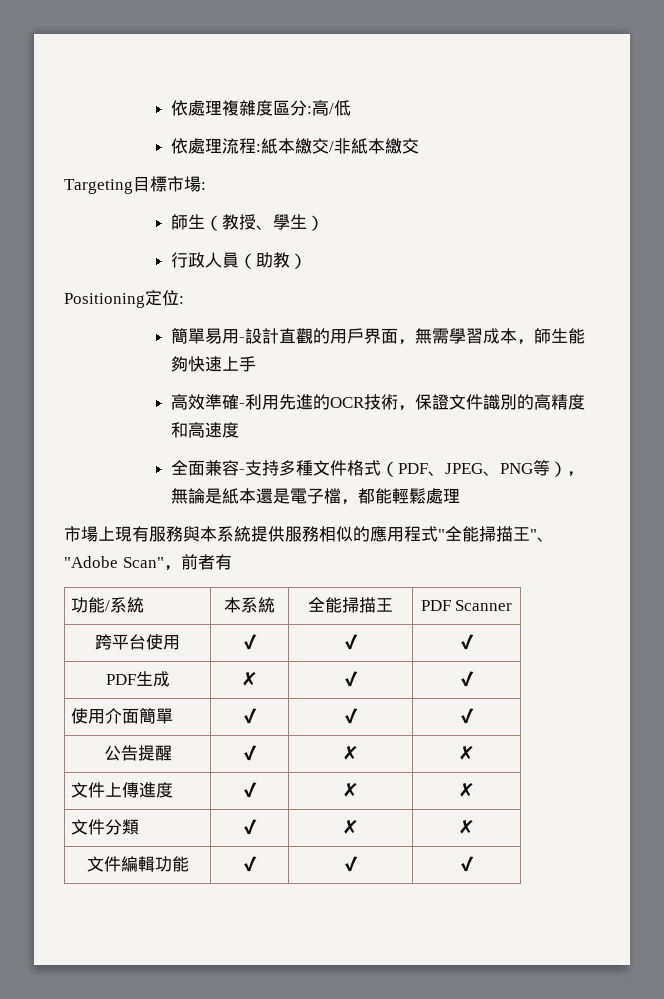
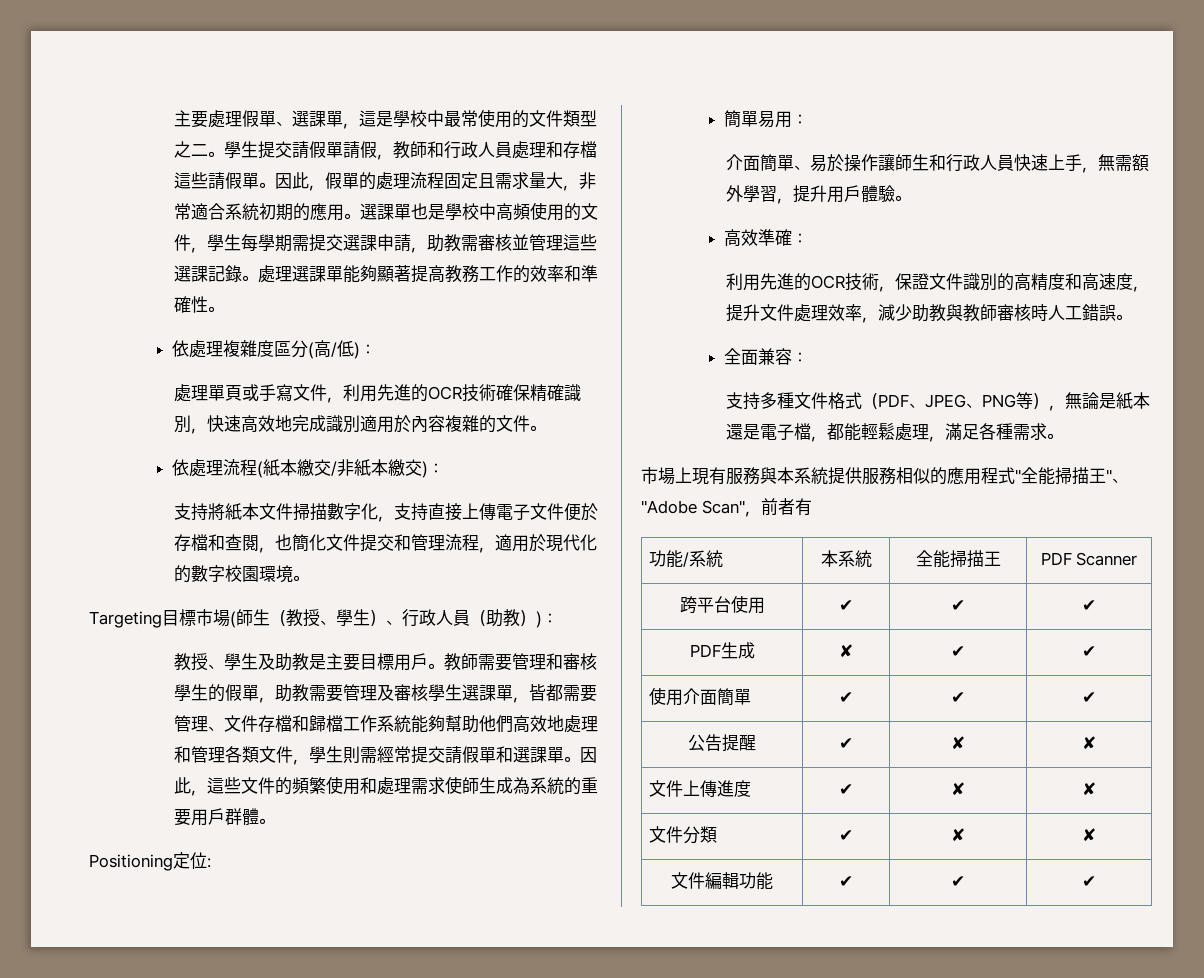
+ 主要處理假單、選課單，這是學校中最常使用的文件類型之二。學生提交請假單請假，教師和行政人員處理和存檔這些請假單。因此，假單的處理流程固定且需求量大，非常適合系統初期的應用。選課單也是學校中高頻使用的文件，學生每學期需提交選課申請，助教需審核並管理這些選課記錄。處理選課單能夠顯著提高教務工作的效率和準確性。
- 依處理複雜度區分:高/低
+ 依處理複雜度區分(高/低)：
+ 處理單頁或手寫文件，利用先進的OCR技術確保精確識別，快速高效地完成識別適用於內容複雜的文件。
- 依處理流程:紙本繳交/非紙本繳交
+ 依處理流程(紙本繳交/非紙本繳交)：
+ 支持將紙本文件掃描數字化，支持直接上傳電子文件便於存檔和查閱，也簡化文件提交和管理流程，適用於現代化的數字校園環境。
- Targeting目標市場:
- 師生（教授、學生）
- 行政人員（助教）
+ Targeting目標市場(師生（教授、學生）、行政人員（助教）)：
+ 教授、學生及助教是主要目標用戶。教師需要管理和審核學生的假單，助教需要管理及審核學生選課單，皆都需要管理、文件存檔和歸檔工作系統能夠幫助他們高效地處理和管理各類文件，學生則需經常提交請假單和選課單。因此，這些文件的頻繁使用和處理需求使師生成為系統的重要用戶群體。
- 簡單易用-設計直觀的用戶界面，無需學習成本，師生能夠快速上手
+ 簡單易用：
+ 介面簡單、易於操作讓師生和行政人員快速上手，無需額外學習，提升用戶體驗。
- 高效準確-利用先進的OCR技術，保證文件識別的高精度和高速度
+ 高效準確：
+ 利用先進的OCR技術，保證文件識別的高精度和高速度，提升文件處理效率，減少助教與教師審核時人工錯誤。
- 全面兼容-支持多種文件格式（PDF、JPEG、PNG等），無論是紙本還是電子檔，都能輕鬆處理
+ 全面兼容：
+ 支持多種文件格式（PDF、JPEG、PNG等），無論是紙本還是電子檔，都能輕鬆處理，滿足各種需求。

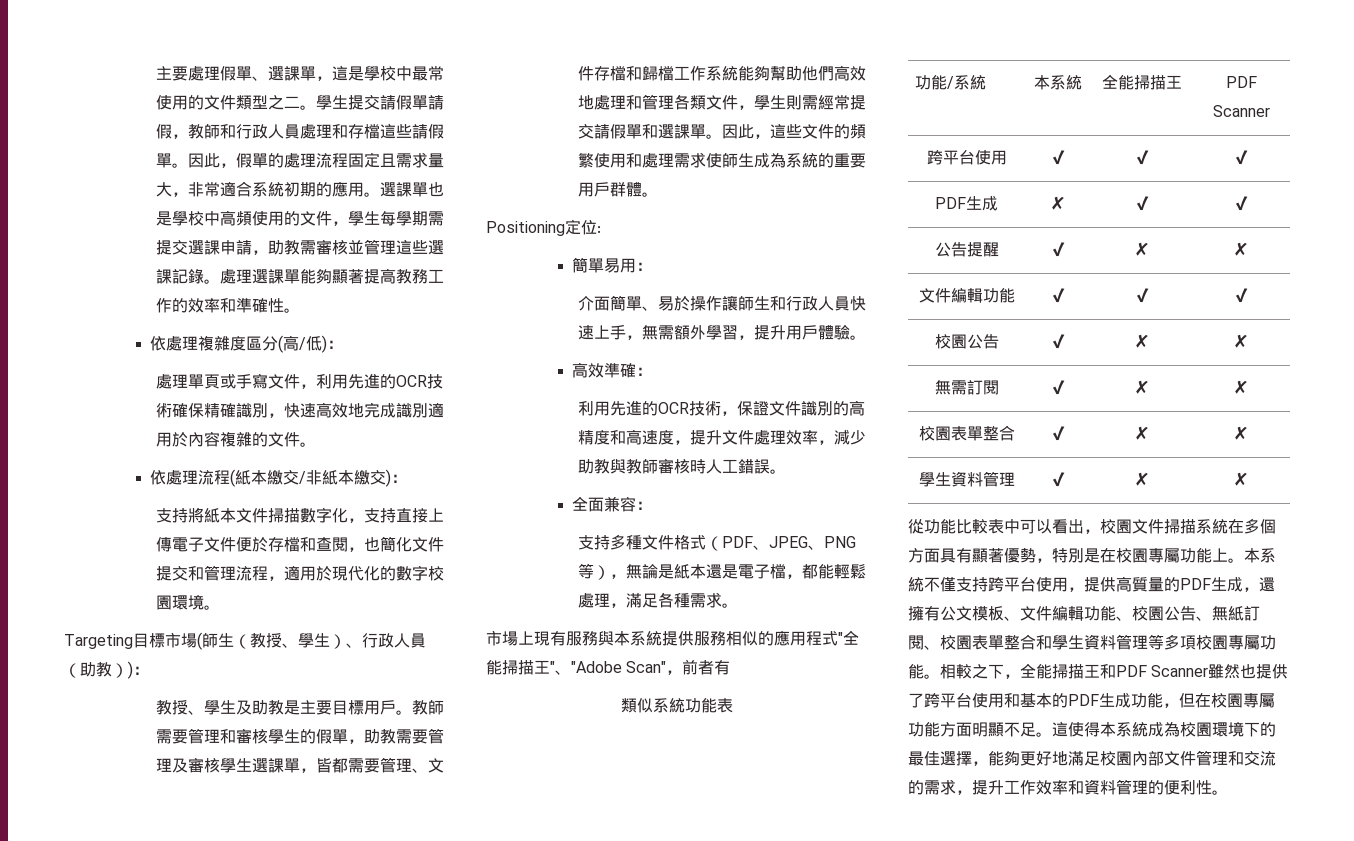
+ 類似系統功能表
- 使用介面簡單 | ✔ | ✔ | ✔
- 文件上傳進度 | ✔ | ✘ | ✘
- 文件分類 | ✔ | ✘ | ✘
+ 校園公告 | ✔ | ✘ | ✘
+ 無需訂閱 | ✔ | ✘ | ✘
+ 校園表單整合 | ✔ | ✘ | ✘
+ 學生資料管理 | ✔ | ✘ | ✘
+ 從功能比較表中可以看出，校園文件掃描系統在多個方面具有顯著優勢，特別是在校園專屬功能上。本系統不僅支持跨平台使用，提供高質量的PDF生成，還擁有公文模板、文件編輯功能、校園公告、無紙訂閱、校園表單整合和學生資料管理等多項校園專屬功能。相較之下，全能掃描王和PDF Scanner雖然也提供了跨平台使用和基本的PDF生成功能，但在校園專屬功能方面明顯不足。這使得本系統成為校園環境下的最佳選擇，能夠更好地滿足校園內部文件管理和交流的需求，提升工作效率和資料管理的便利性。

